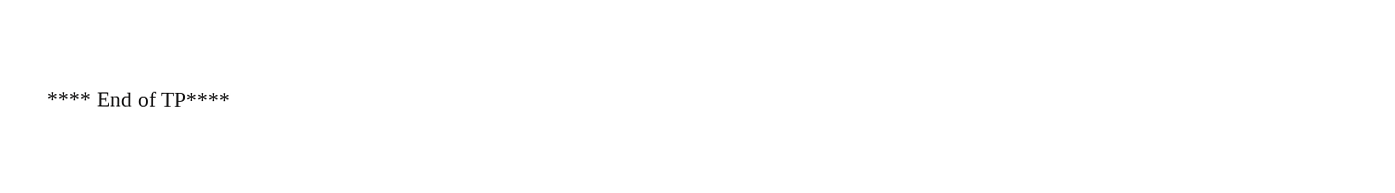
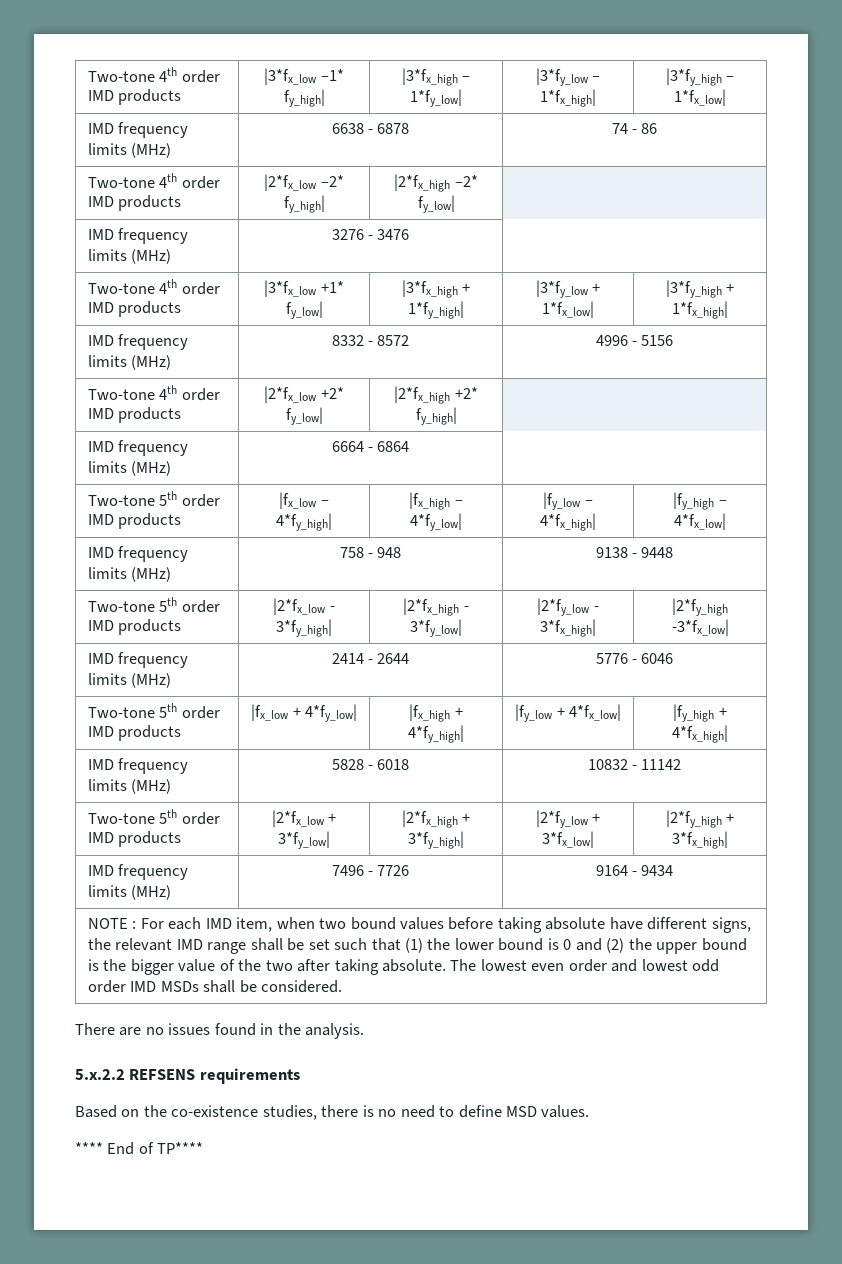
+ Two-tone 4th order IMD products | |3*fx_low –1* fy_high| | |3*fx_high – 1*fy_low| | |3*fy_low – 1*fx_high| | |3*fy_high – 1*fx_low|
+ IMD frequency limits (MHz) | 6638 - 6878 | 74 - 86
+ Two-tone 4th order IMD products | |2*fx_low –2* fy_high| | |2*fx_high –2* fy_low| |
+ IMD frequency limits (MHz) | 3276 - 3476 |
+ Two-tone 4th order IMD products | |3*fx_low +1* fy_low| | |3*fx_high + 1*fy_high| | |3*fy_low + 1*fx_low| | |3*fy_high + 1*fx_high|
+ IMD frequency limits (MHz) | 8332 - 8572 | 4996 - 5156
+ Two-tone 4th order IMD products | |2*fx_low +2* fy_low| | |2*fx_high +2* fy_high| |
+ IMD frequency limits (MHz) | 6664 - 6864 |
+ Two-tone 5th order IMD products | |fx_low – 4*fy_high| | |fx_high – 4*fy_low| | |fy_low – 4*fx_high| | |fy_high – 4*fx_low|
+ IMD frequency limits (MHz) | 758 - 948 | 9138 - 9448
+ Two-tone 5th order IMD products | |2*fx_low - 3*fy_high| | |2*fx_high - 3*fy_low| | |2*fy_low - 3*fx_high| | |2*fy_high -3*fx_low|
+ IMD frequency limits (MHz) | 2414 - 2644 | 5776 - 6046
+ Two-tone 5th order IMD products | |fx_low + 4*fy_low| | |fx_high + 4*fy_high| | |fy_low + 4*fx_low| | |fy_high + 4*fx_high|
+ IMD frequency limits (MHz) | 5828 - 6018 | 10832 - 11142
+ Two-tone 5th order IMD products | |2*fx_low + 3*fy_low| | |2*fx_high + 3*fy_high| | |2*fy_low + 3*fx_low| | |2*fy_high + 3*fx_high|
+ IMD frequency limits (MHz) | 7496 - 7726 | 9164 - 9434
+ NOTE : For each IMD item, when two bound values before taking absolute have different signs, the relevant IMD range shall be set such that (1) the lower bound is 0 and (2) the upper bound is the bigger value of the two after taking absolute. The lowest even order and lowest odd order IMD MSDs shall be considered.
+ There are no issues found in the analysis.
+ 5.x.2.2 REFSENS requirements
+ Based on the co-existence studies, there is no need to define MSD values.

